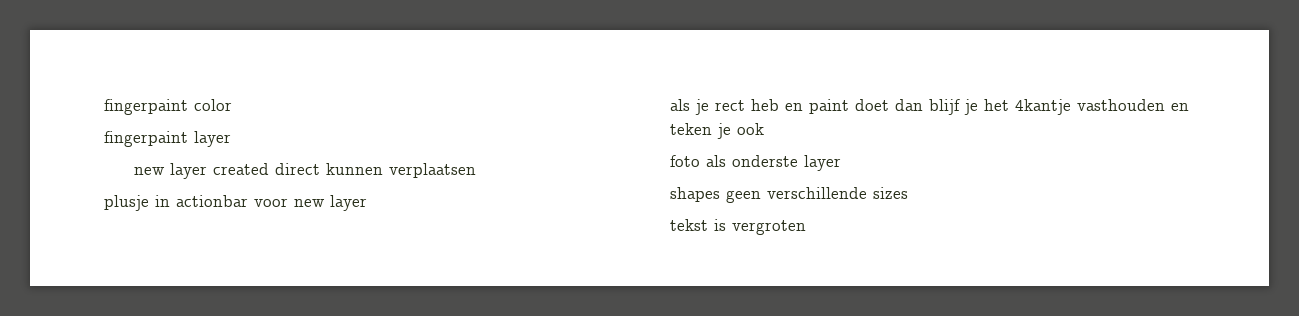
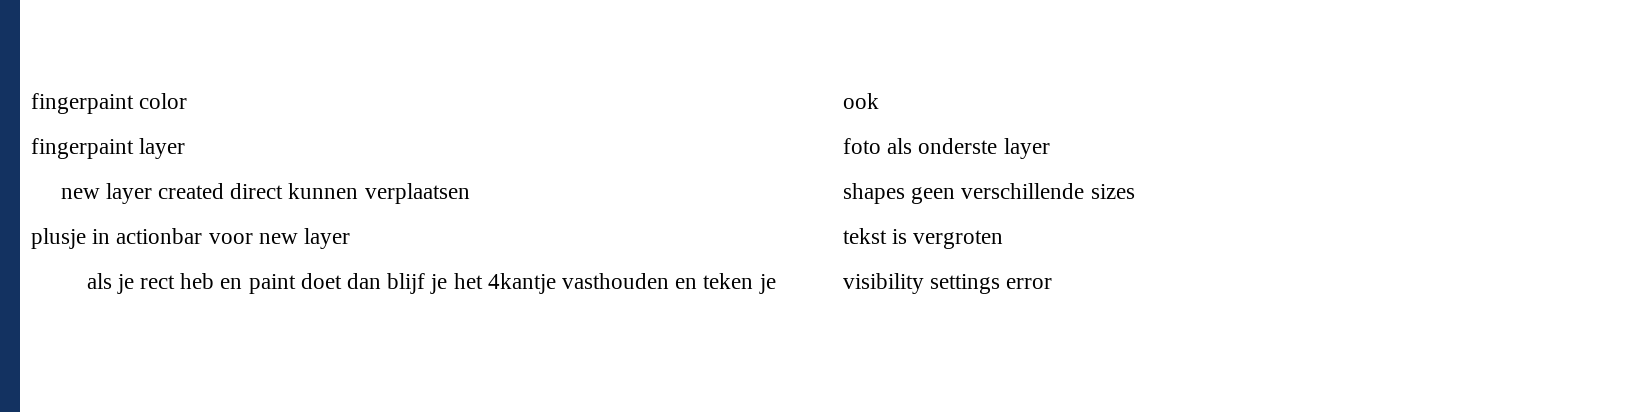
+ visibility settings error

